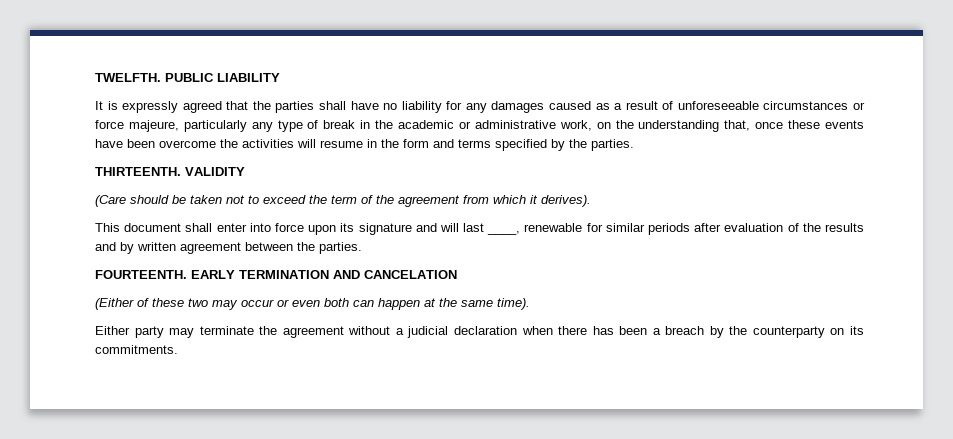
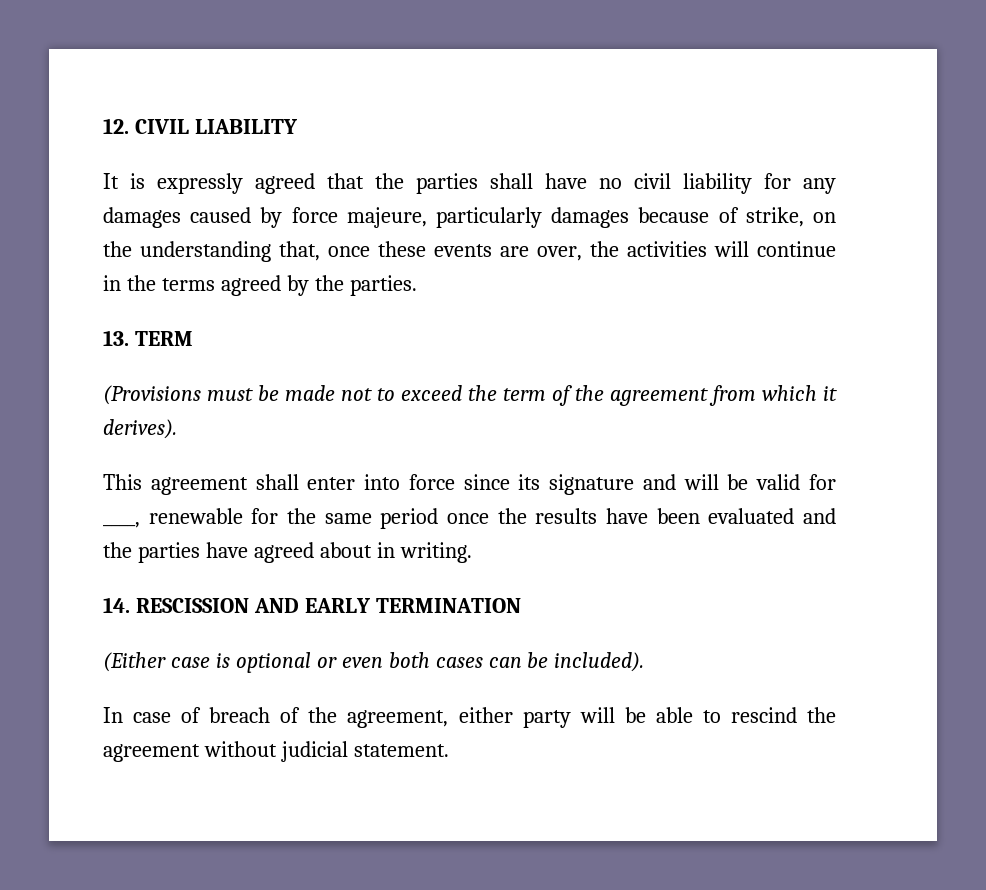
- TWELFTH. PUBLIC LIABILITY
+ 12. CIVIL LIABILITY
- It is expressly agreed that the parties shall have no liability for any damages caused as a result of unforeseeable circumstances or force majeure, particularly any type of break in the academic or administrative work, on the understanding that, once these events have been overcome the activities will resume in the form and terms specified by the parties.
+ It is expressly agreed that the parties shall have no civil liability for any damages caused by force majeure, particularly damages because of strike, on the understanding that, once these events are over, the activities will continue in the terms agreed by the parties.
- THIRTEENTH. VALIDITY
- (Care should be taken not to exceed the term of the agreement from which it derives).
+ 13. TERM
+ (Provisions must be made not to exceed the term of the agreement from which it derives).
- This document shall enter into force upon its signature and will last ____, renewable for similar periods after evaluation of the results and by written agreement between the parties.
- FOURTEENTH. EARLY TERMINATION AND CANCELATION
+ This agreement shall enter into force since its signature and will be valid for ____, renewable for the same period once the results have been evaluated and the parties have agreed about in writing.
+ 14. RESCISSION AND EARLY TERMINATION
- (Either of these two may occur or even both can happen at the same time).
- Either party may terminate the agreement without a judicial declaration when there has been a breach by the counterparty on its commitments.
+ (Either case is optional or even both cases can be included).
+ In case of breach of the agreement, either party will be able to rescind the agreement without judicial statement.

